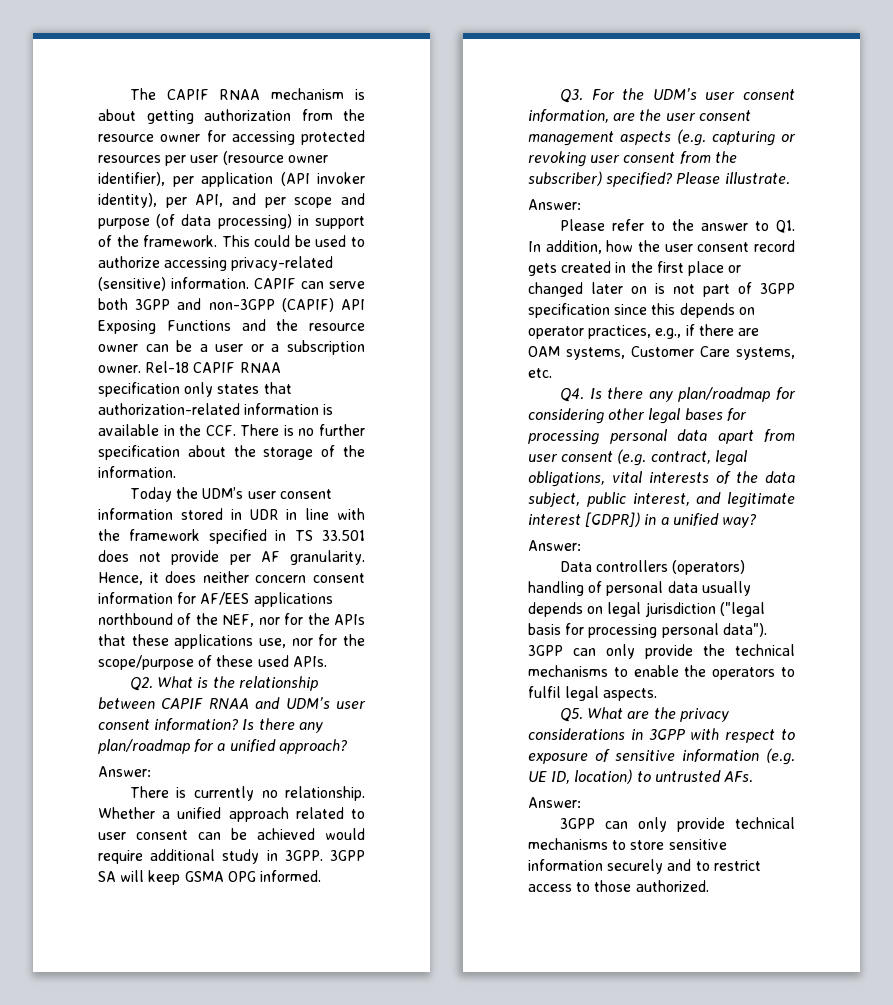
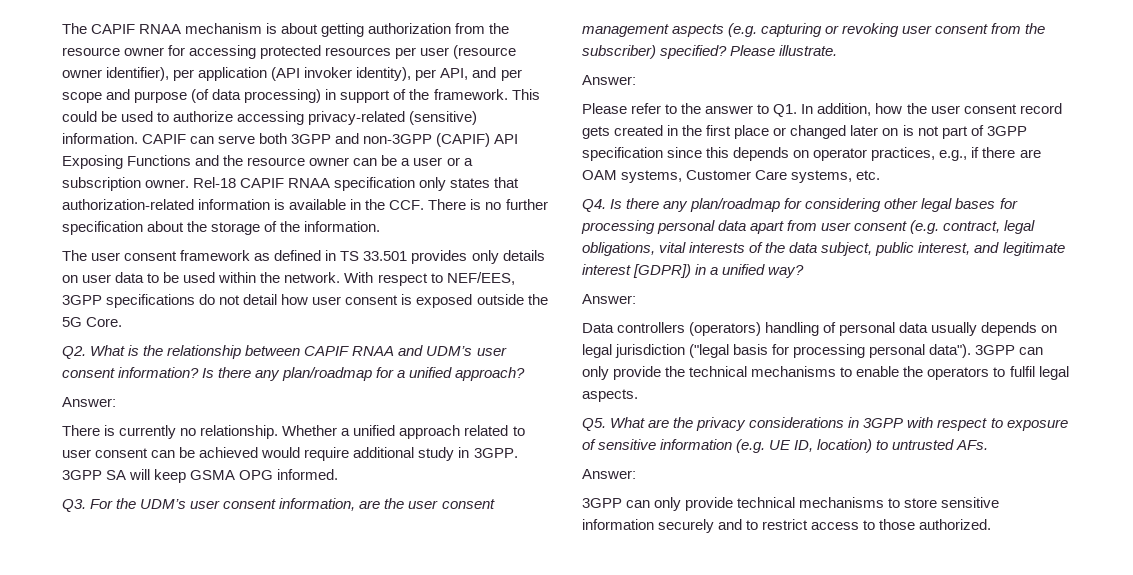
- Today the UDM’s user consent information stored in UDR in line with the framework specified in TS 33.501 does not provide per AF granularity. Hence, it does neither concern consent information for AF/EES applications northbound of the NEF, nor for the APIs that these applications use, nor for the scope/purpose of these used APIs.
+ The user consent framework as defined in TS 33.501 provides only details on user data to be used within the network. With respect to NEF/EES, 3GPP specifications do not detail how user consent is exposed outside the 5G Core.

